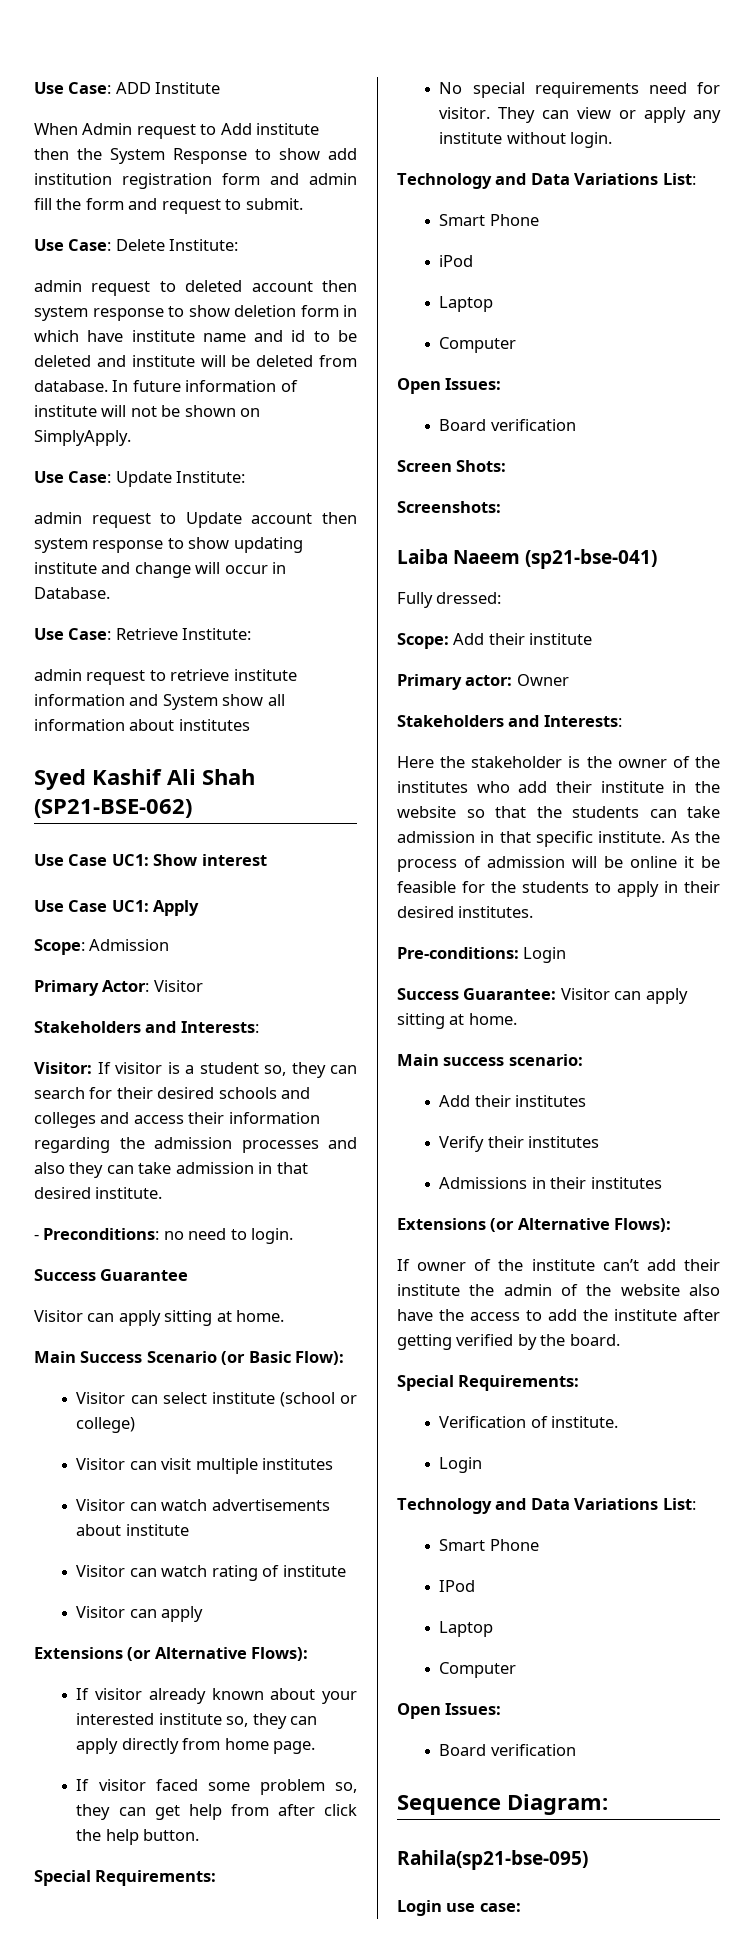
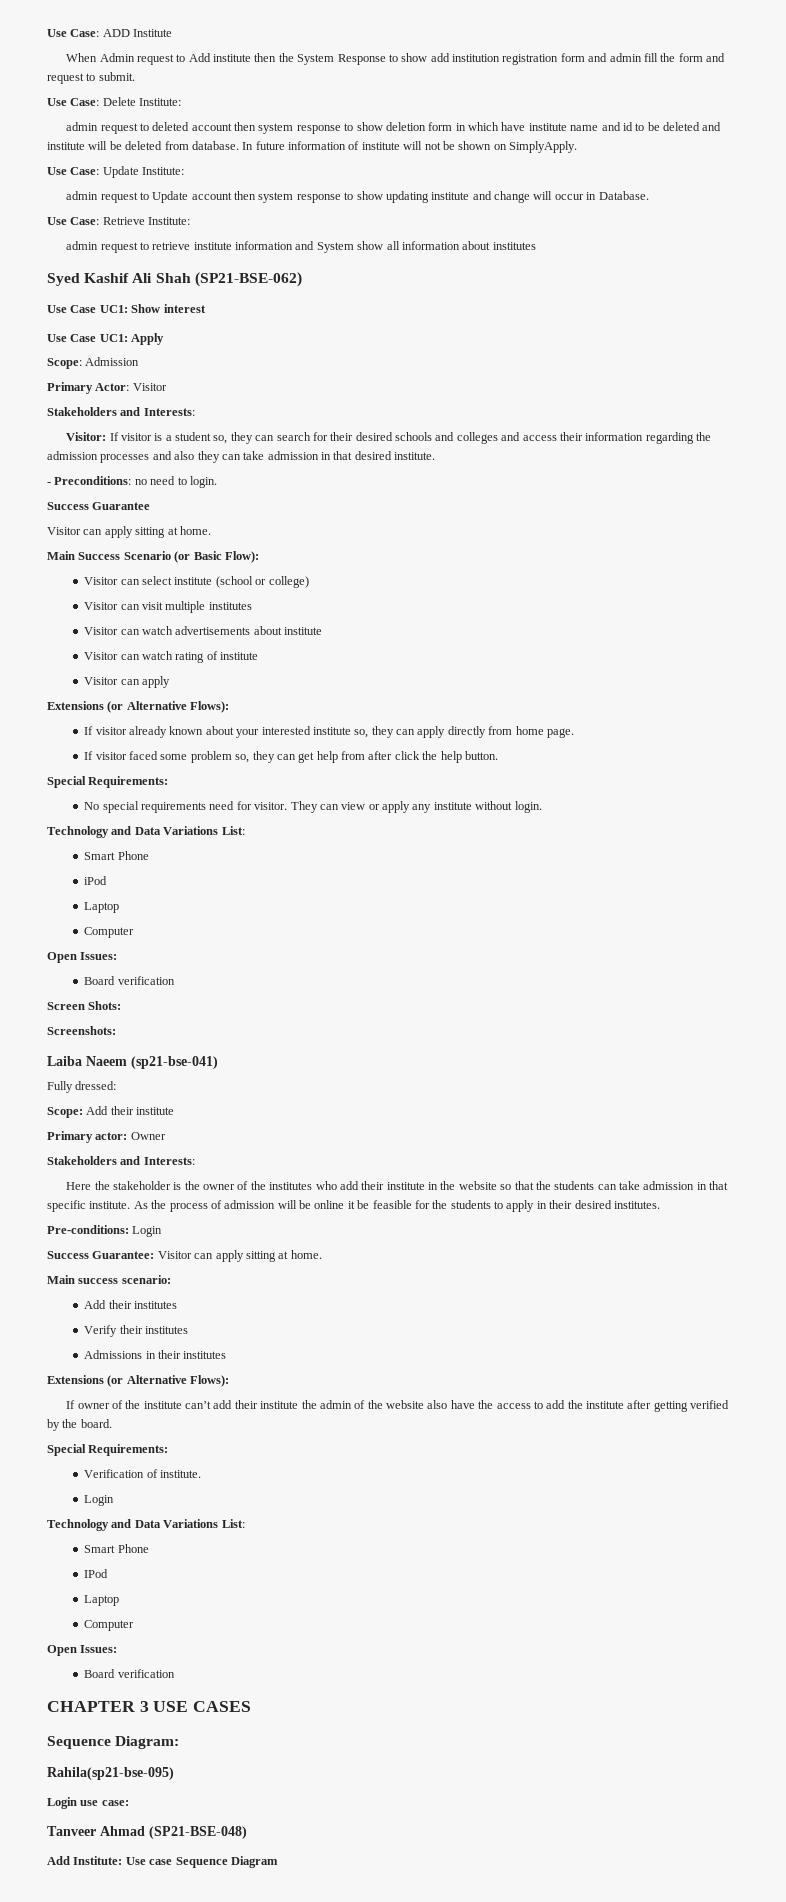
+ CHAPTER 3 USE CASES
+ Tanveer Ahmad (SP21-BSE-048)
+ Add Institute: Use case Sequence Diagram

